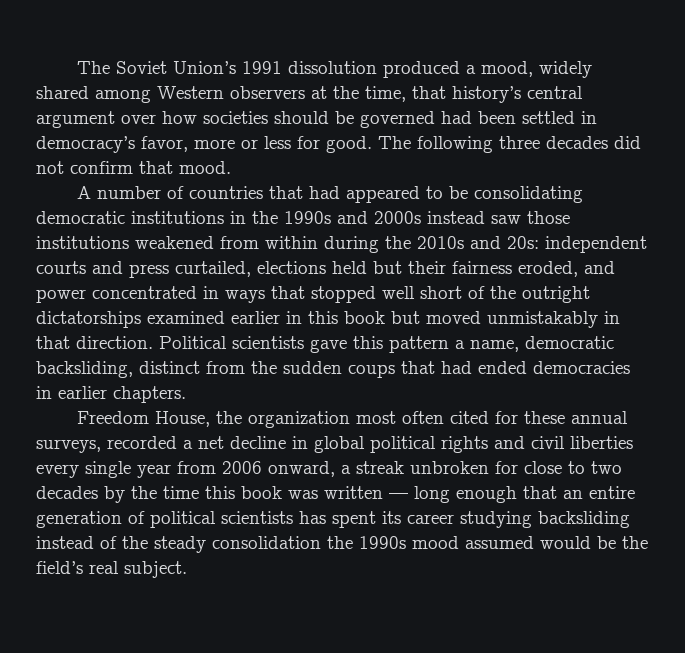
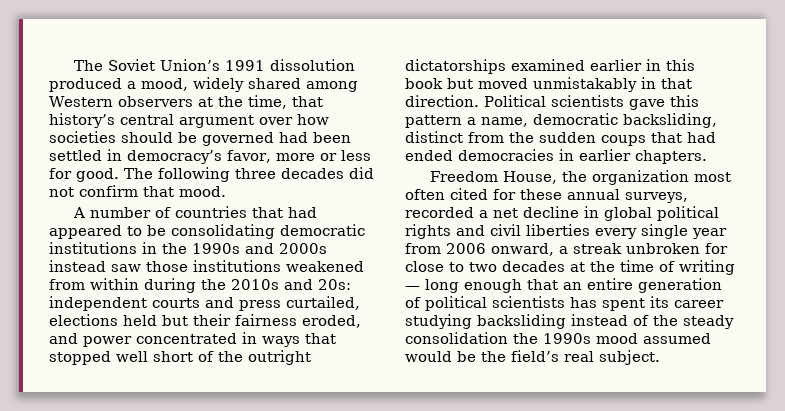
- Freedom House, the organization most often cited for these annual surveys, recorded a net decline in global political rights and civil liberties every single year from 2006 onward, a streak unbroken for close to two decades by the time this book was written — long enough that an entire generation of political scientists has spent its career studying backsliding instead of the steady consolidation the 1990s mood assumed would be the field’s real subject.
+ Freedom House, the organization most often cited for these annual surveys, recorded a net decline in global political rights and civil liberties every single year from 2006 onward, a streak unbroken for close to two decades at the time of writing — long enough that an entire generation of political scientists has spent its career studying backsliding instead of the steady consolidation the 1990s mood assumed would be the field’s real subject.

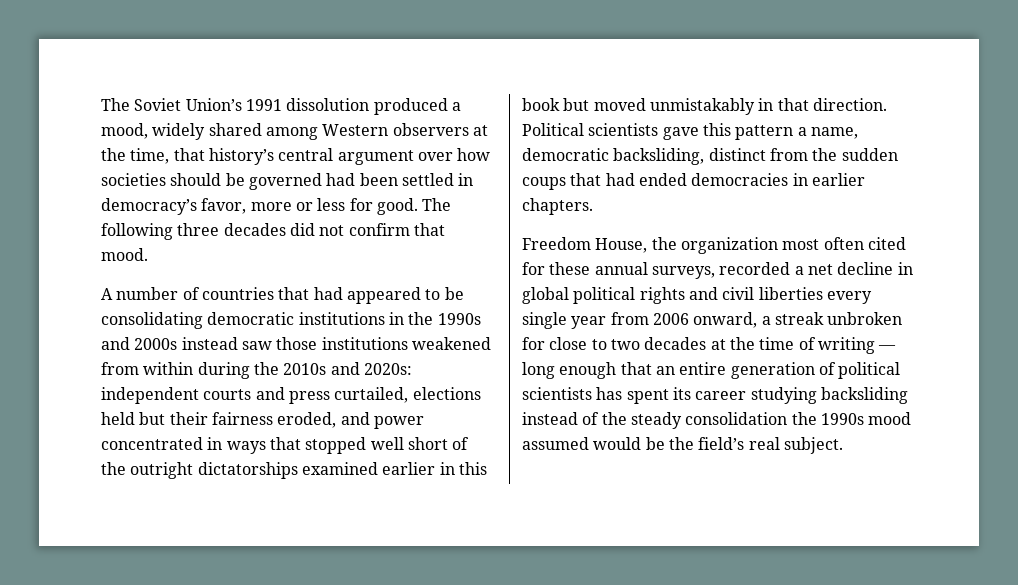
- A number of countries that had appeared to be consolidating democratic institutions in the 1990s and 2000s instead saw those institutions weakened from within during the 2010s and 20s:
+ A number of countries that had appeared to be consolidating democratic institutions in the 1990s and 2000s instead saw those institutions weakened from within during the 2010s and 2020s:

